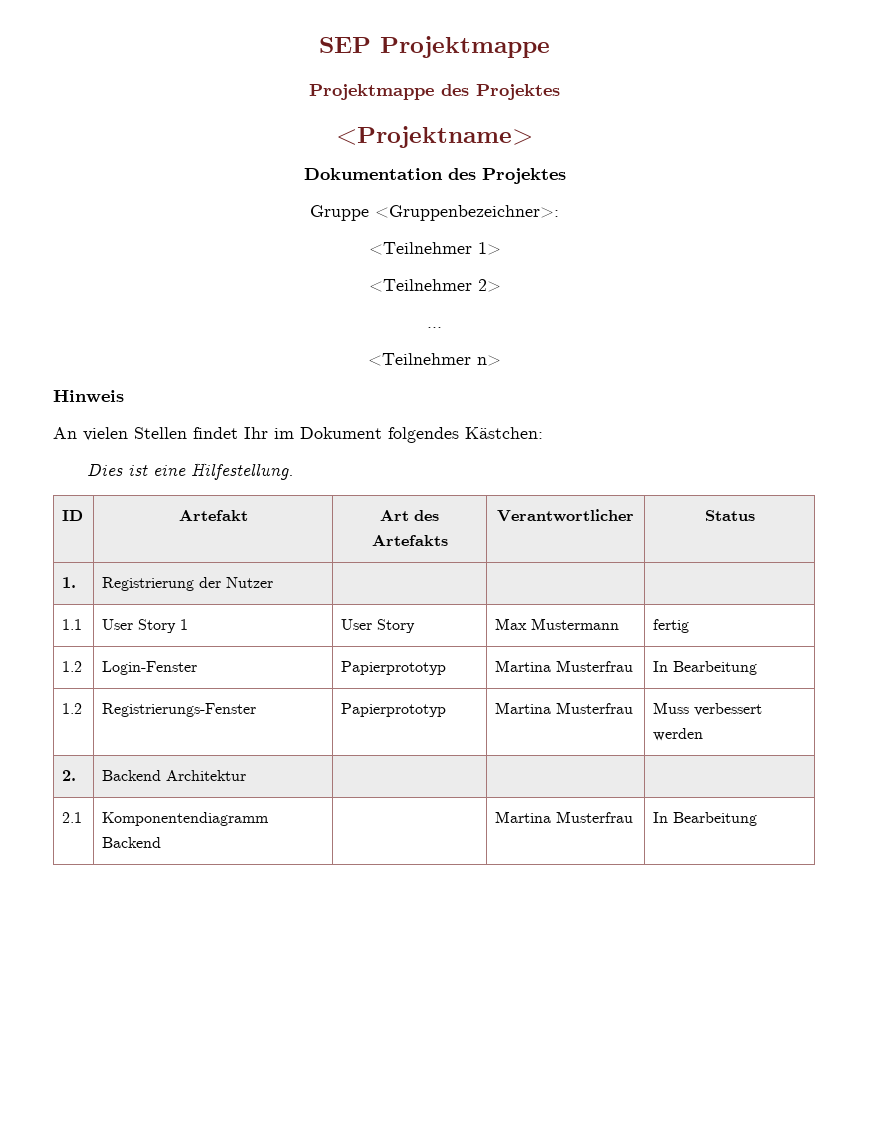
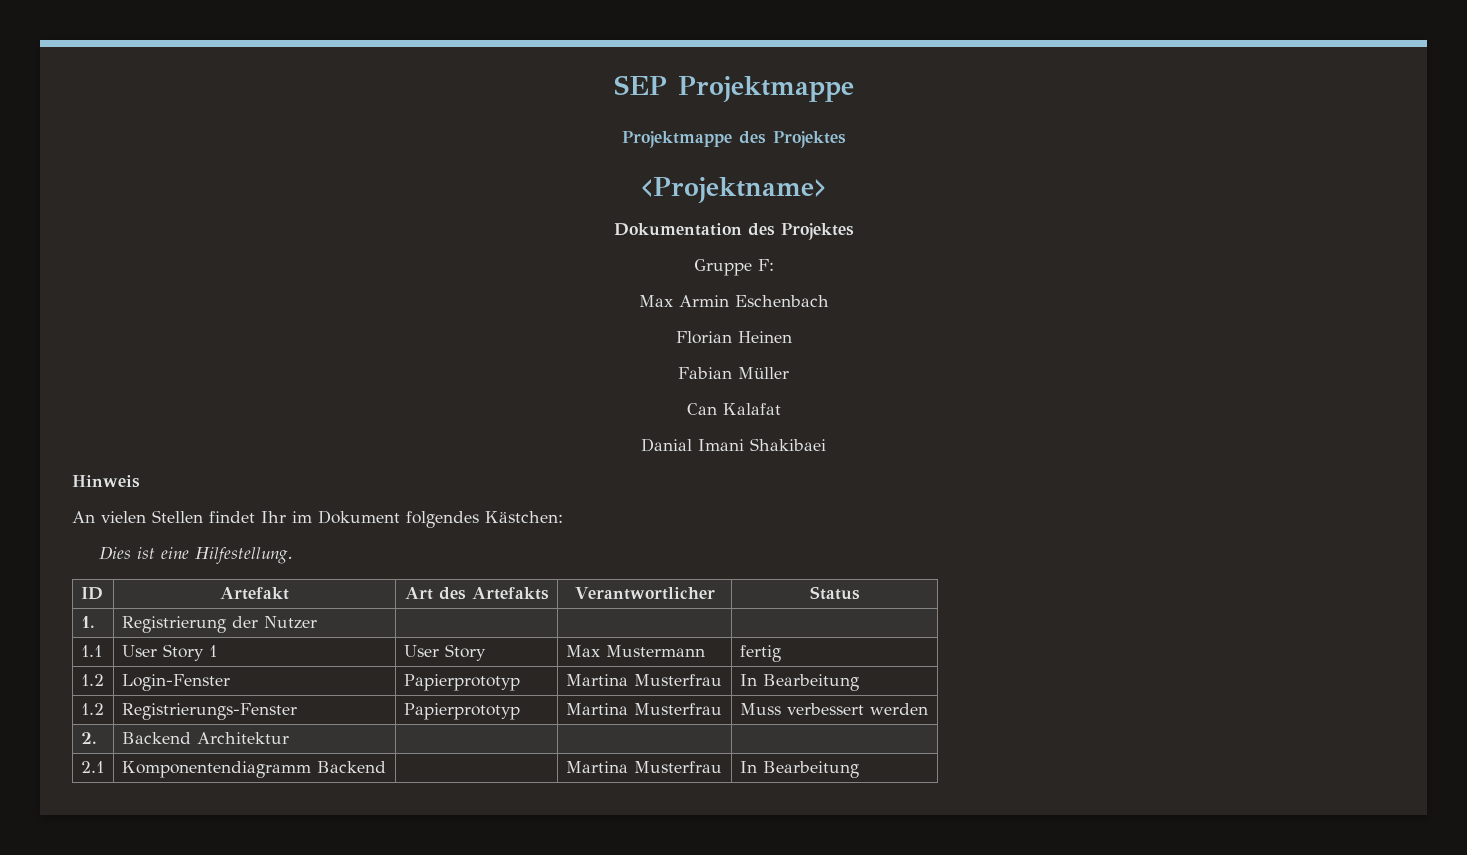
- Gruppe <Gruppenbezeichner>:
- <Teilnehmer 1>
- <Teilnehmer 2>
- …
- <Teilnehmer n>
+ Gruppe F:
+ Max Armin Eschenbach
+ Florian Heinen
+ Fabian Müller
+ Can Kalafat
+ Danial Imani Shakibaei

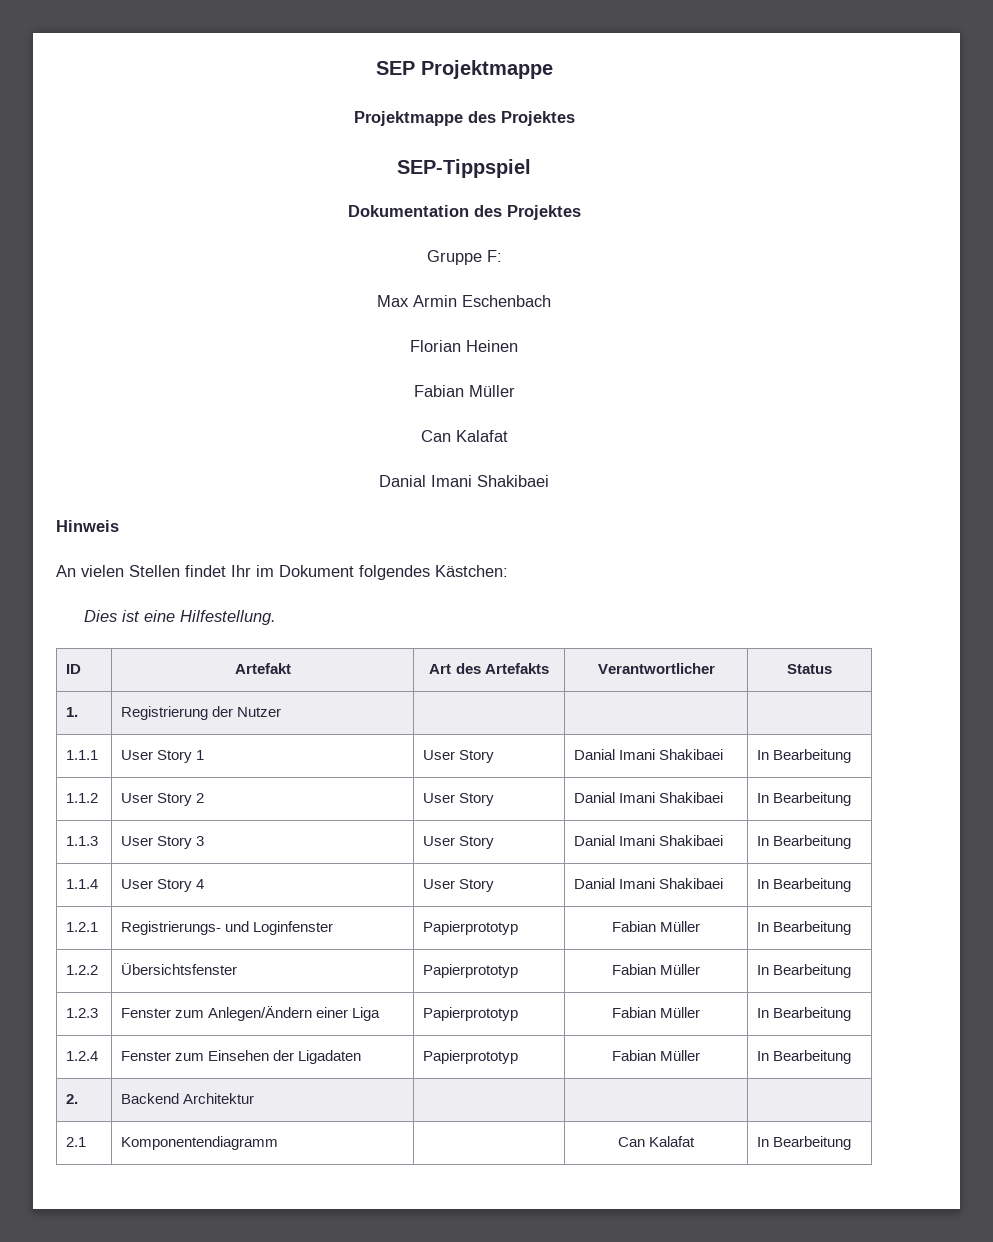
- <Projektname>
+ SEP-Tippspiel
- 1.1 | User Story 1 | User Story | Max Mustermann | fertig
- 1.2 | Login-Fenster | Papierprototyp | Martina Musterfrau | In Bearbeitung
- 1.2 | Registrierungs-Fenster | Papierprototyp | Martina Musterfrau | Muss verbessert werden
+ 1.1.1 | User Story 1 | User Story | Danial Imani Shakibaei | In Bearbeitung
+ 1.1.2 | User Story 2 | User Story | Danial Imani Shakibaei | In Bearbeitung
+ 1.1.3 | User Story 3 | User Story | Danial Imani Shakibaei | In Bearbeitung
+ 1.1.4 | User Story 4 | User Story | Danial Imani Shakibaei | In Bearbeitung
+ 1.2.1 | Registrierungs- und Loginfenster | Papierprototyp | Fabian Müller | In Bearbeitung
+ 1.2.2 | Übersichtsfenster | Papierprototyp | Fabian Müller | In Bearbeitung
+ 1.2.3 | Fenster zum Anlegen/Ändern einer Liga | Papierprototyp | Fabian Müller | In Bearbeitung
+ 1.2.4 | Fenster zum Einsehen der Ligadaten | Papierprototyp | Fabian Müller | In Bearbeitung
- 2.1 | Komponentendiagramm Backend | | Martina Musterfrau | In Bearbeitung
+ 2.1 | Komponentendiagramm | | Can Kalafat | In Bearbeitung

